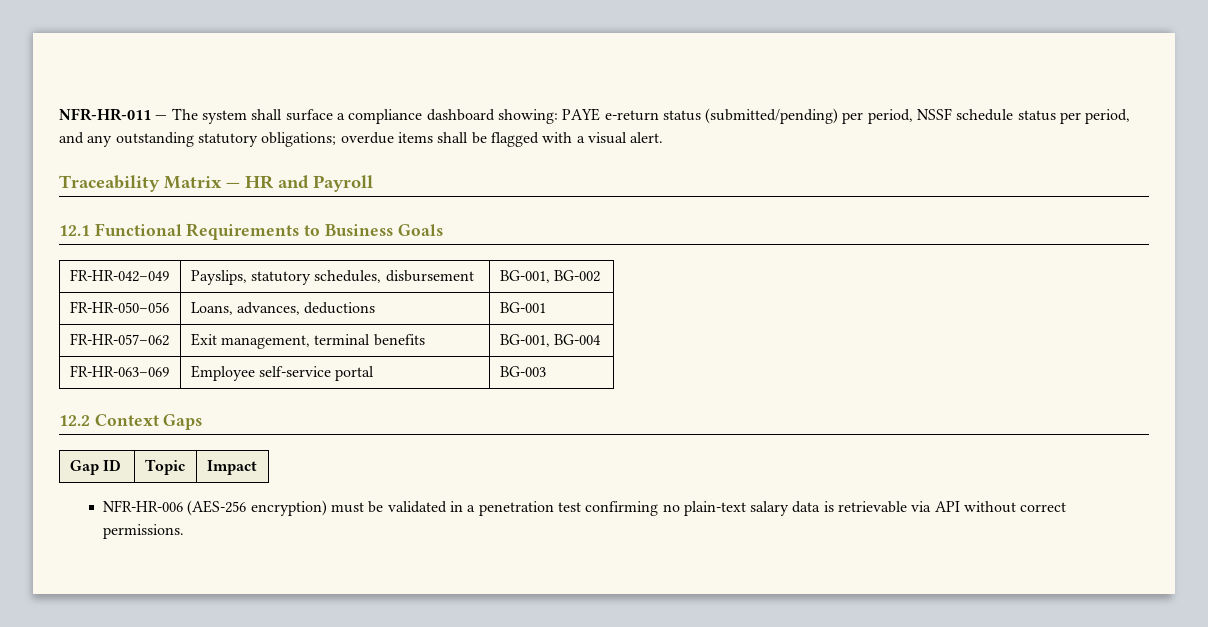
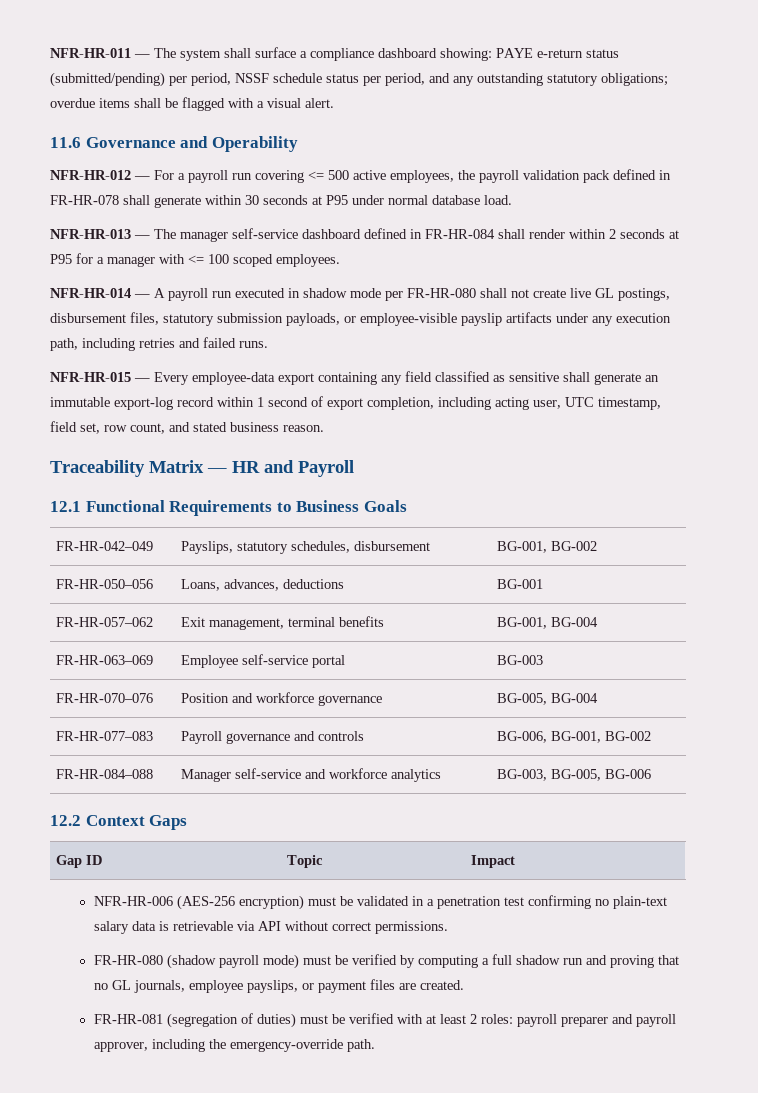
+ 11.6 Governance and Operability
+ NFR-HR-012 — For a payroll run covering <= 500 active employees, the payroll validation pack defined in FR-HR-078 shall generate within 30 seconds at P95 under normal database load.
+ NFR-HR-013 — The manager self-service dashboard defined in FR-HR-084 shall render within 2 seconds at P95 for a manager with <= 100 scoped employees.
+ NFR-HR-014 — A payroll run executed in shadow mode per FR-HR-080 shall not create live GL postings, disbursement files, statutory submission payloads, or employee-visible payslip artifacts under any execution path, including retries and failed runs.
+ NFR-HR-015 — Every employee-data export containing any field classified as sensitive shall generate an immutable export-log record within 1 second of export completion, including acting user, UTC timestamp, field set, row count, and stated business reason.
+ FR-HR-070–076 | Position and workforce governance | BG-005, BG-004
+ FR-HR-077–083 | Payroll governance and controls | BG-006, BG-001, BG-002
+ FR-HR-084–088 | Manager self-service and workforce analytics | BG-003, BG-005, BG-006
+ FR-HR-080 (shadow payroll mode) must be verified by computing a full shadow run and proving that no GL journals, employee payslips, or payment files are created.
+ FR-HR-081 (segregation of duties) must be verified with at least 2 roles: payroll preparer and payroll approver, including the emergency-override path.

